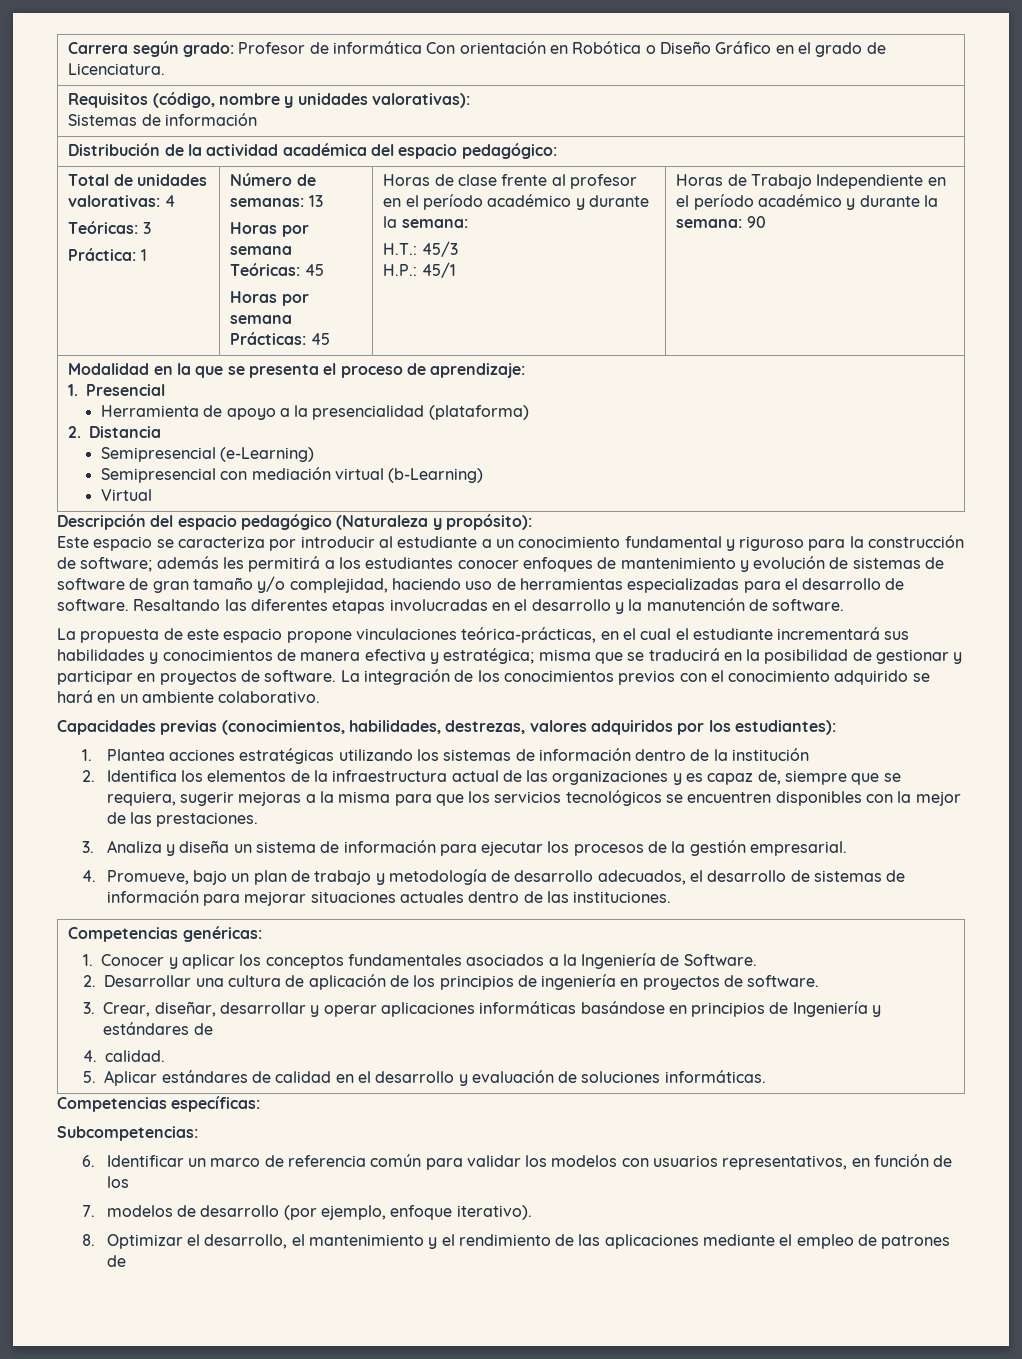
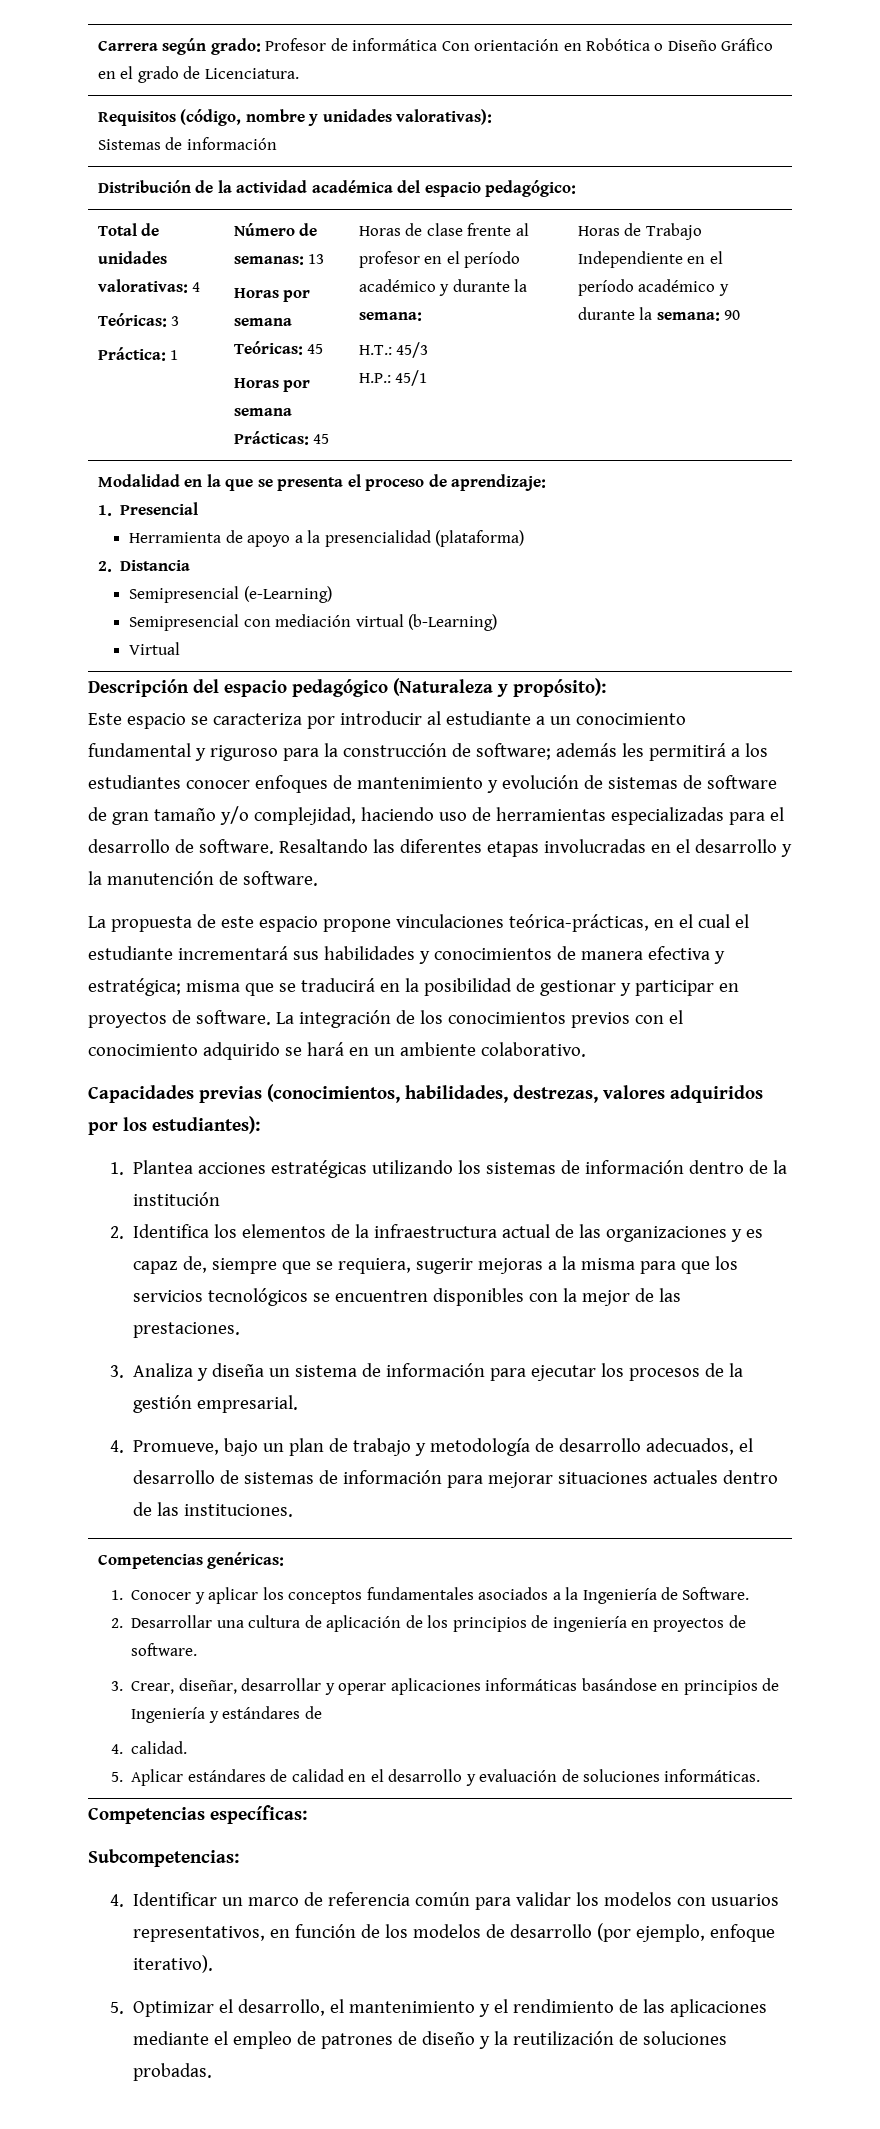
- 6. Identificar un marco de referencia común para validar los modelos con usuarios representativos, en función de los
- 7. modelos de desarrollo (por ejemplo, enfoque iterativo).
+ 4. Identificar un marco de referencia común para validar los modelos con usuarios representativos, en función de los modelos de desarrollo (por ejemplo, enfoque iterativo).
- 8. Optimizar el desarrollo, el mantenimiento y el rendimiento de las aplicaciones mediante el empleo de patrones de
+ 5. Optimizar el desarrollo, el mantenimiento y el rendimiento de las aplicaciones mediante el empleo de patrones de diseño y la reutilización de soluciones probadas.

